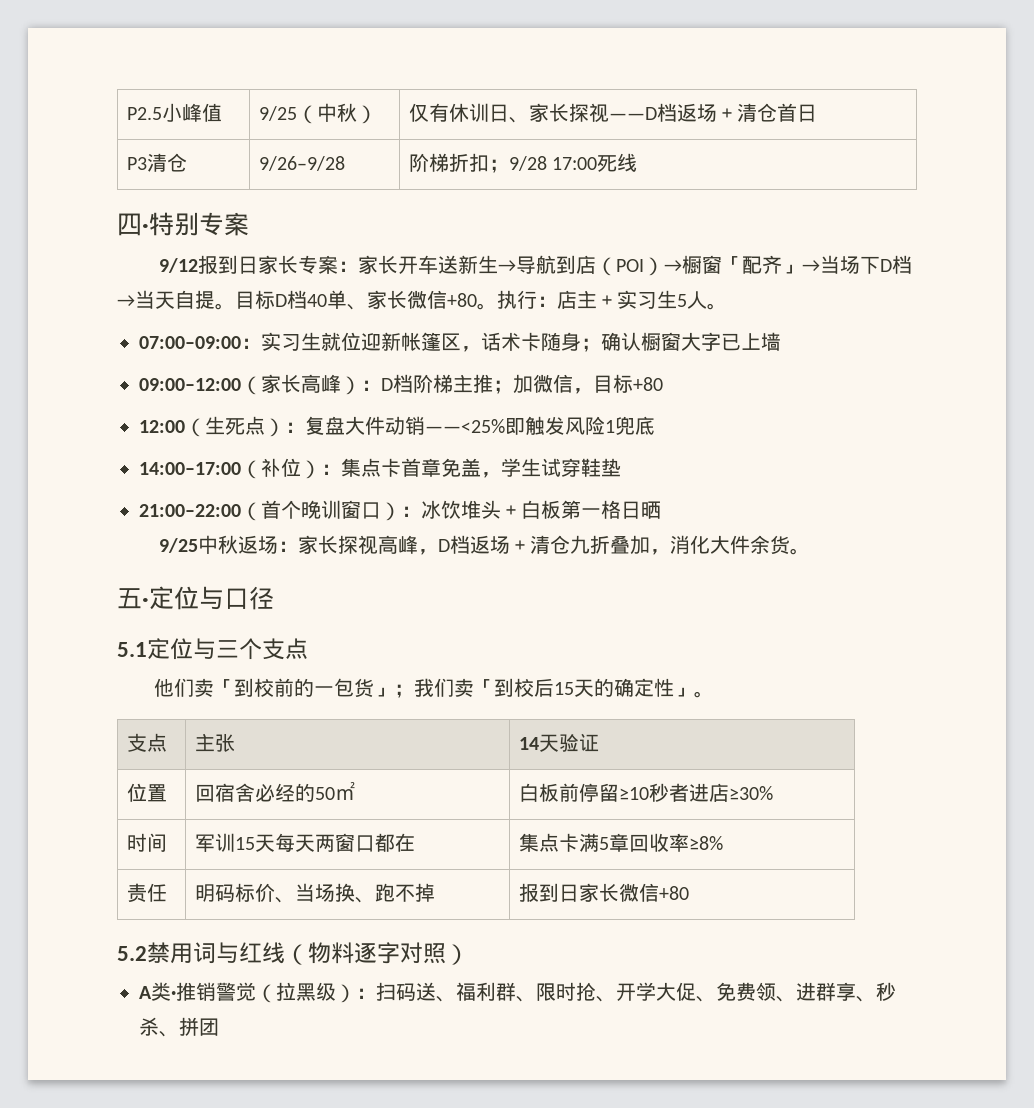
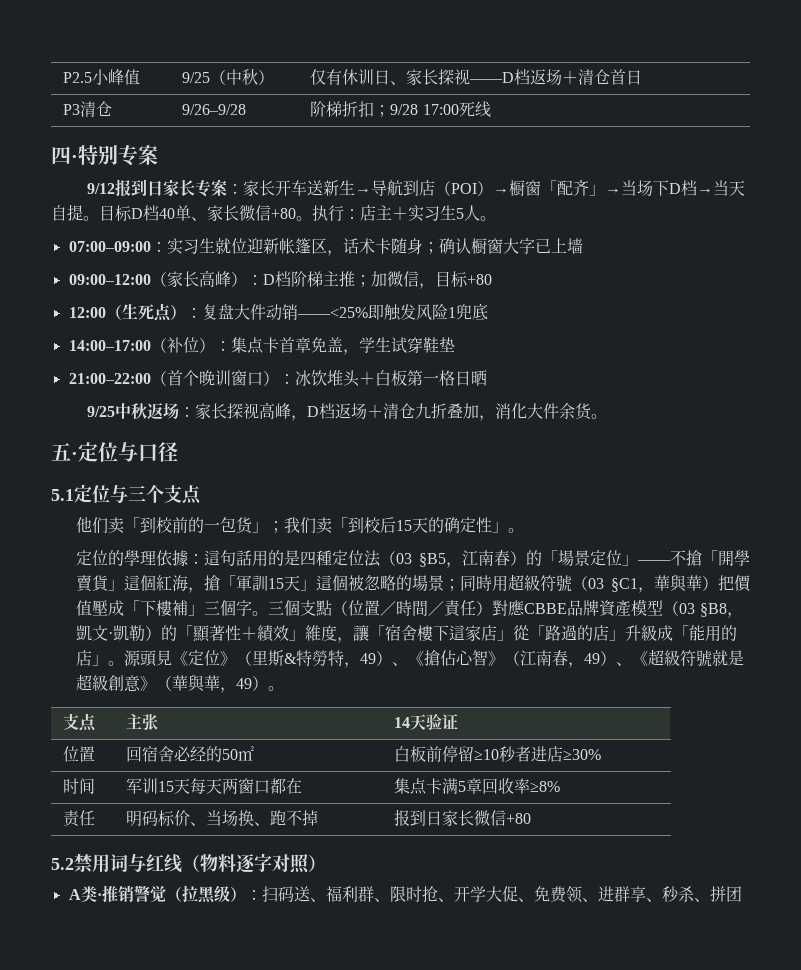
+ 定位的學理依據：這句話用的是四種定位法（03 §B5，江南春）的「場景定位」——不搶「開學賣貨」這個紅海，搶「軍訓15天」這個被忽略的場景；同時用超級符號（03 §C1，華與華）把價值壓成「下樓補」三個字。三個支點（位置／時間／責任）對應CBBE品牌資產模型（03 §B8，凱文·凱勒）的「顯著性＋績效」維度，讓「宿舍樓下這家店」從「路過的店」升級成「能用的店」。源頭見《定位》（里斯&特勞特，49）、《搶佔心智》（江南春，49）、《超級符號就是超級創意》（華與華，49）。

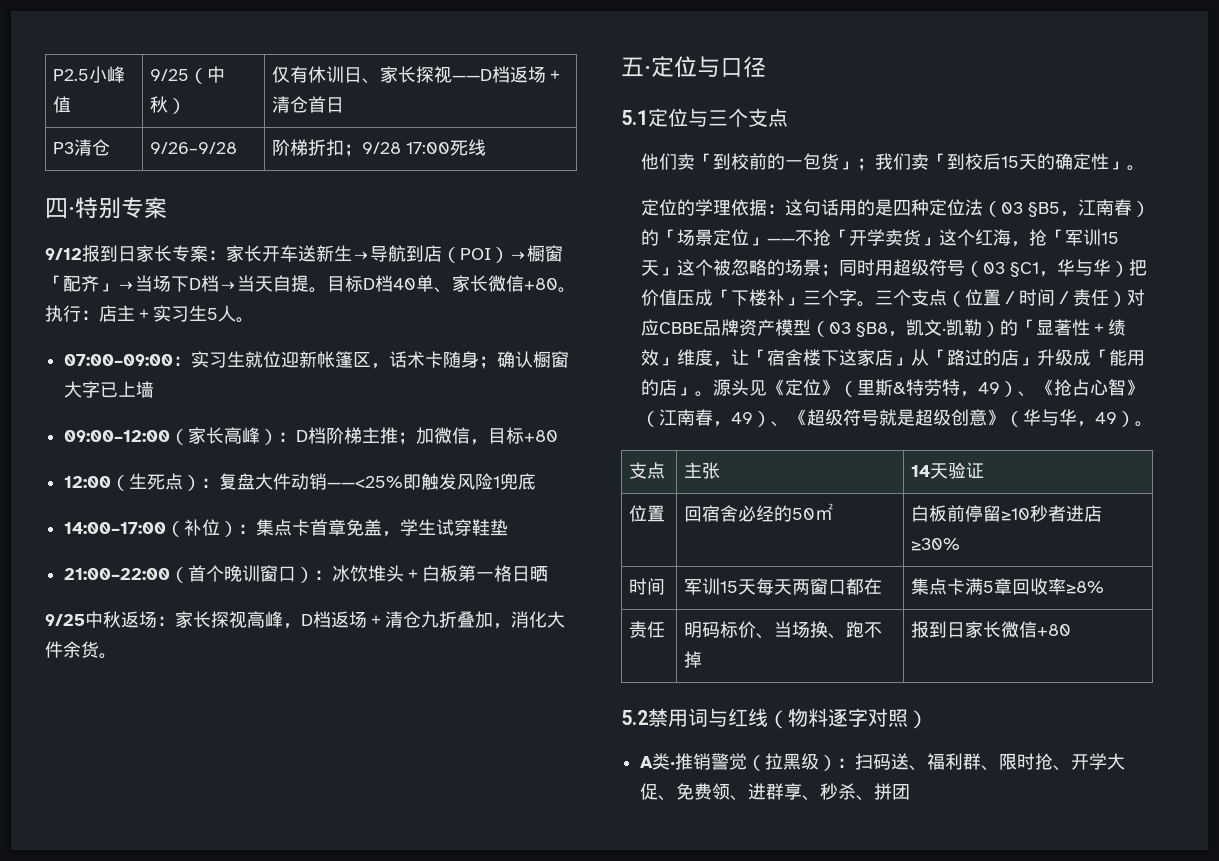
- 定位的學理依據：這句話用的是四種定位法（03 §B5，江南春）的「場景定位」——不搶「開學賣貨」這個紅海，搶「軍訓15天」這個被忽略的場景；同時用超級符號（03 §C1，華與華）把價值壓成「下樓補」三個字。三個支點（位置／時間／責任）對應CBBE品牌資產模型（03 §B8，凱文·凱勒）的「顯著性＋績效」維度，讓「宿舍樓下這家店」從「路過的店」升級成「能用的店」。
+ 定位的学理依据：这句话用的是四种定位法（03 §B5，江南春）的「场景定位」——不抢「开学卖货」这个红海，抢「军训15天」这个被忽略的场景；同时用超级符号（03 §C1，华与华）把价值压成「下楼补」三个字。三个支点（位置／时间／责任）对应CBBE品牌资产模型（03 §B8，凯文·凯勒）的「显著性＋绩效」维度，让「宿舍楼下这家店」从「路过的店」升级成「能用的店」。
- 源頭見《定位》（里斯&特勞特，49）、《搶佔心智》（江南春，49）、《超級符號就是超級創意》（華與華，49）。
+ 源头见《定位》（里斯&特劳特，49）、《抢占心智》（江南春，49）、《超级符号就是超级创意》（华与华，49）。

